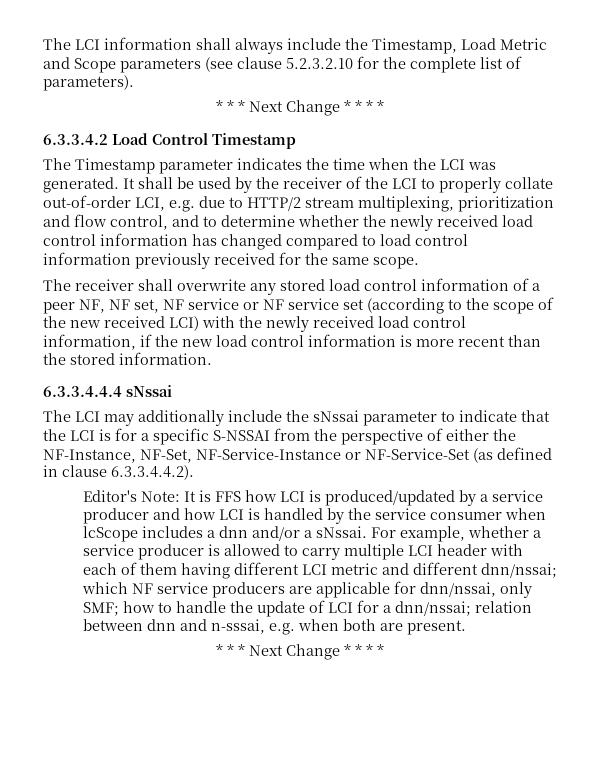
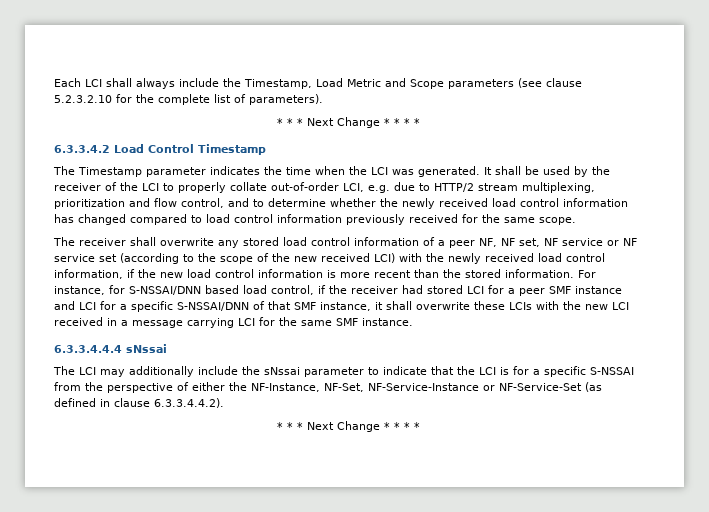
- The LCI information shall always include the Timestamp, Load Metric and Scope parameters (see clause 5.2.3.2.10 for the complete list of parameters).
+ Each LCI shall always include the Timestamp, Load Metric and Scope parameters (see clause 5.2.3.2.10 for the complete list of parameters).
+ For instance, for S-NSSAI/DNN based load control, if the receiver had stored LCI for a peer SMF instance and LCI for a specific S-NSSAI/DNN of that SMF instance, it shall overwrite these LCIs with the new LCI received in a message carrying LCI for the same SMF instance.
- Editor's Note: It is FFS how LCI is produced/updated by a service producer and how LCI is handled by the service consumer when lcScope includes a dnn and/or a sNssai. For example, whether a service producer is allowed to carry multiple LCI header with each of them having different LCI metric and different dnn/nssai; which NF service producers are applicable for dnn/nssai, only SMF; how to handle the update of LCI for a dnn/nssai; relation between dnn and n-sssai, e.g. when both are present.

